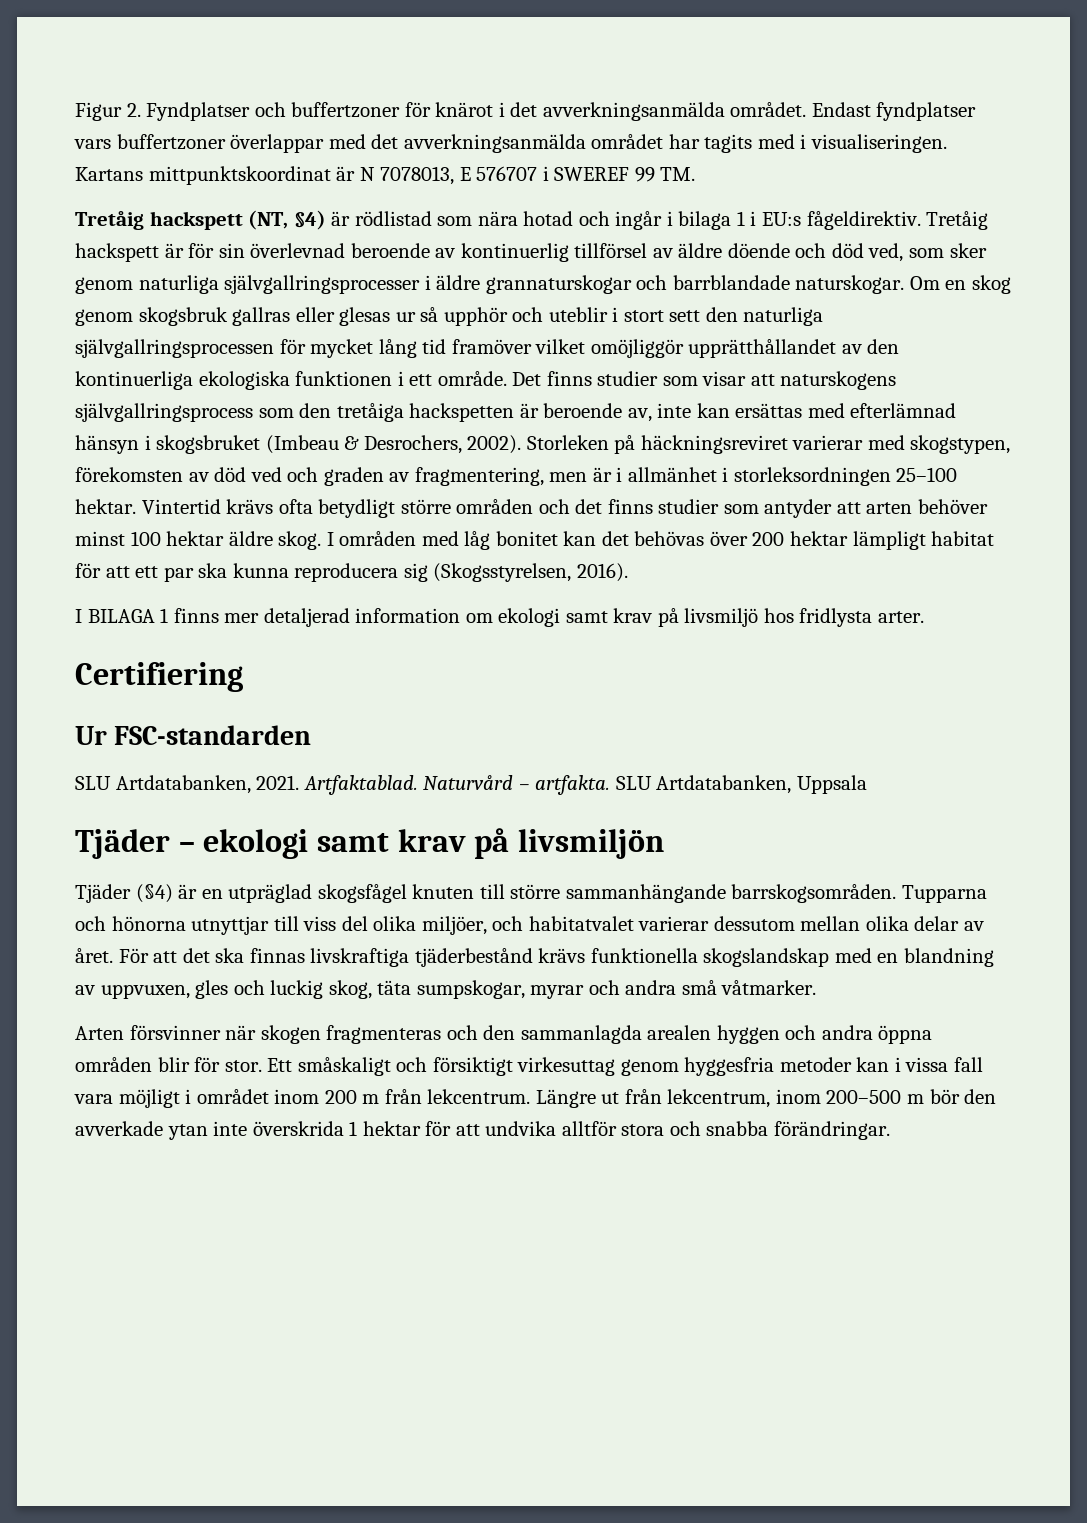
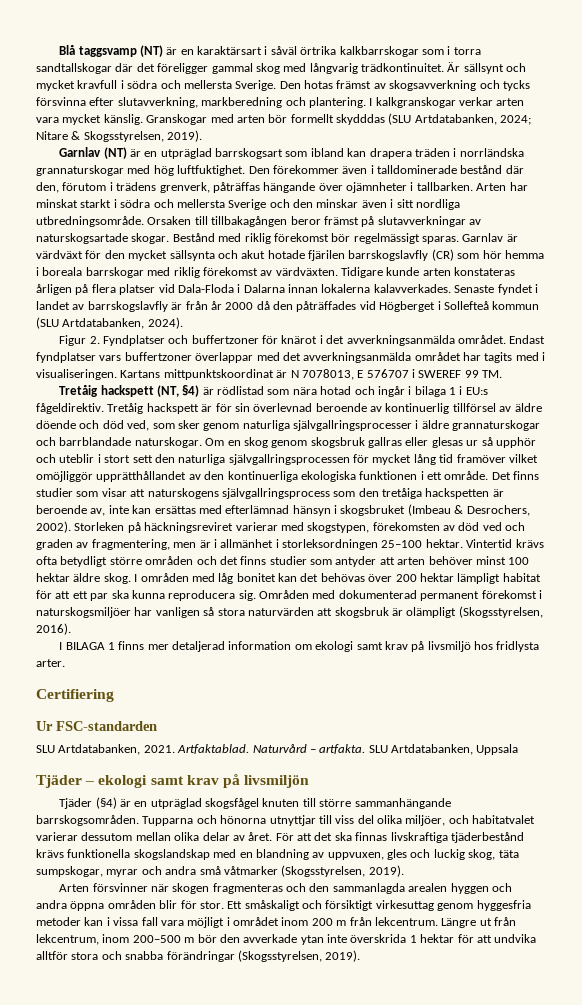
+ Blå taggsvamp (NT) är en karaktärsart i såväl örtrika kalkbarrskogar som i torra sandtallskogar där det föreligger gammal skog med långvarig trädkontinuitet. Är sällsynt och mycket kravfull i södra och mellersta Sverige. Den hotas främst av skogsavverkning och tycks försvinna efter slutavverkning, markberedning och plantering. I kalkgranskogar verkar arten vara mycket känslig. Granskogar med arten bör formellt skydddas (SLU Artdatabanken, 2024; Nitare & Skogsstyrelsen, 2019).
+ Garnlav (NT) är en utpräglad barrskogsart som ibland kan drapera träden i norrländska grannaturskogar med hög luftfuktighet. Den förekommer även i talldominerade bestånd där den, förutom i trädens grenverk, påträffas hängande över ojämnheter i tallbarken. Arten har minskat starkt i södra och mellersta Sverige och den minskar även i sitt nordliga utbredningsområde. Orsaken till tillbakagången beror främst på slutavverkningar av naturskogsartade skogar. Bestånd med riklig förekomst bör regelmässigt sparas. Garnlav är värdväxt för den mycket sällsynta och akut hotade fjärilen barrskogslavfly (CR) som hör hemma i boreala barrskogar med riklig förekomst av värdväxten. Tidigare kunde arten konstateras årligen på flera platser vid Dala-Floda i Dalarna innan lokalerna kalavverkades. Senaste fyndet i landet av barrskogslavfly är från år 2000 då den påträffades vid Högberget i Sollefteå kommun (SLU Artdatabanken, 2024).
- I områden med låg bonitet kan det behövas över 200 hektar lämpligt habitat för att ett par ska kunna reproducera sig (Skogsstyrelsen, 2016).
+ I områden med låg bonitet kan det behövas över 200 hektar lämpligt habitat för att ett par ska kunna reproducera sig. Områden med dokumenterad permanent förekomst i naturskogsmiljöer har vanligen så stora naturvärden att skogsbruk är olämpligt (Skogsstyrelsen, 2016).
- För att det ska finnas livskraftiga tjäderbestånd krävs funktionella skogslandskap med en blandning av uppvuxen, gles och luckig skog, täta sumpskogar, myrar och andra små våtmarker.
+ För att det ska finnas livskraftiga tjäderbestånd krävs funktionella skogslandskap med en blandning av uppvuxen, gles och luckig skog, täta sumpskogar, myrar och andra små våtmarker (Skogsstyrelsen, 2019).
- Längre ut från lekcentrum, inom 200–500 m bör den avverkade ytan inte överskrida 1 hektar för att undvika alltför stora och snabba förändringar.
+ Längre ut från lekcentrum, inom 200–500 m bör den avverkade ytan inte överskrida 1 hektar för att undvika alltför stora och snabba förändringar (Skogsstyrelsen, 2019).

